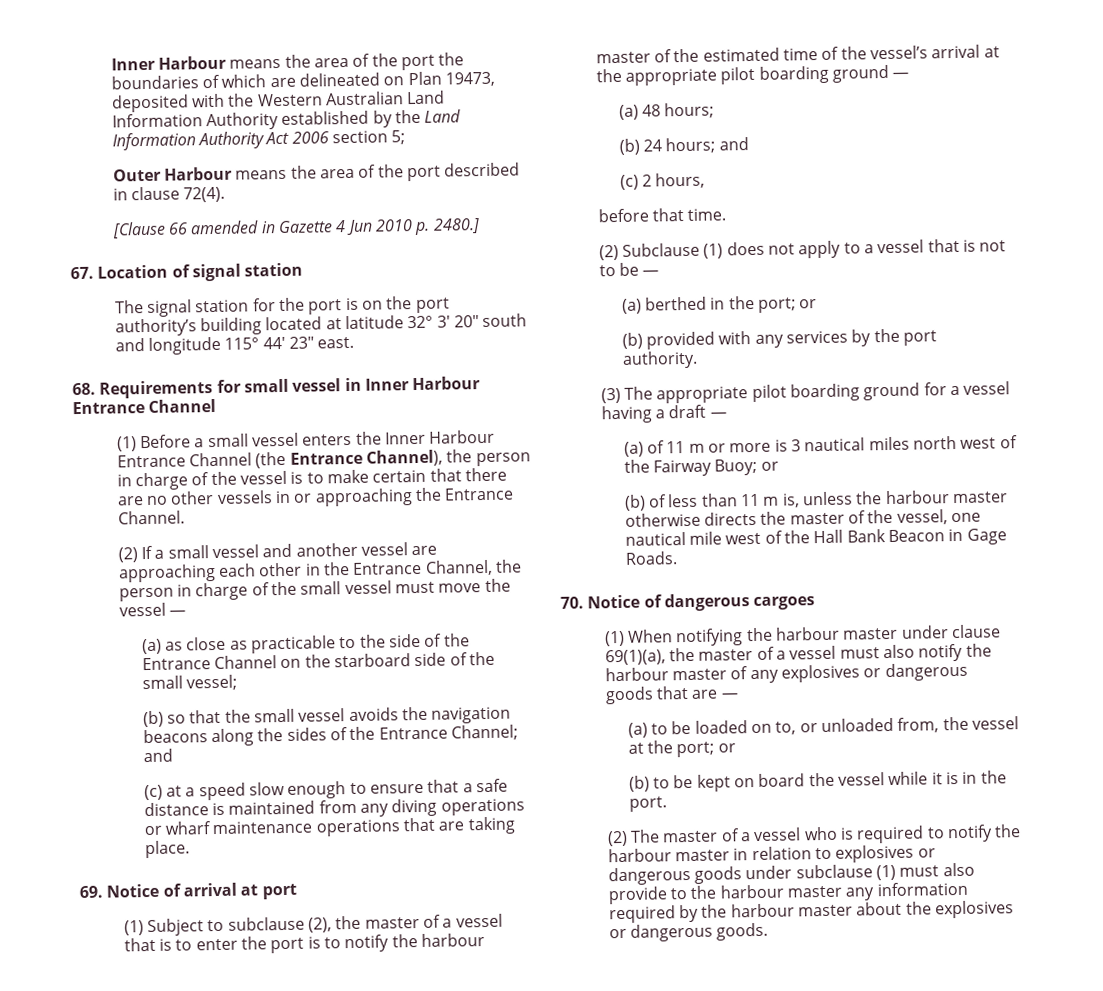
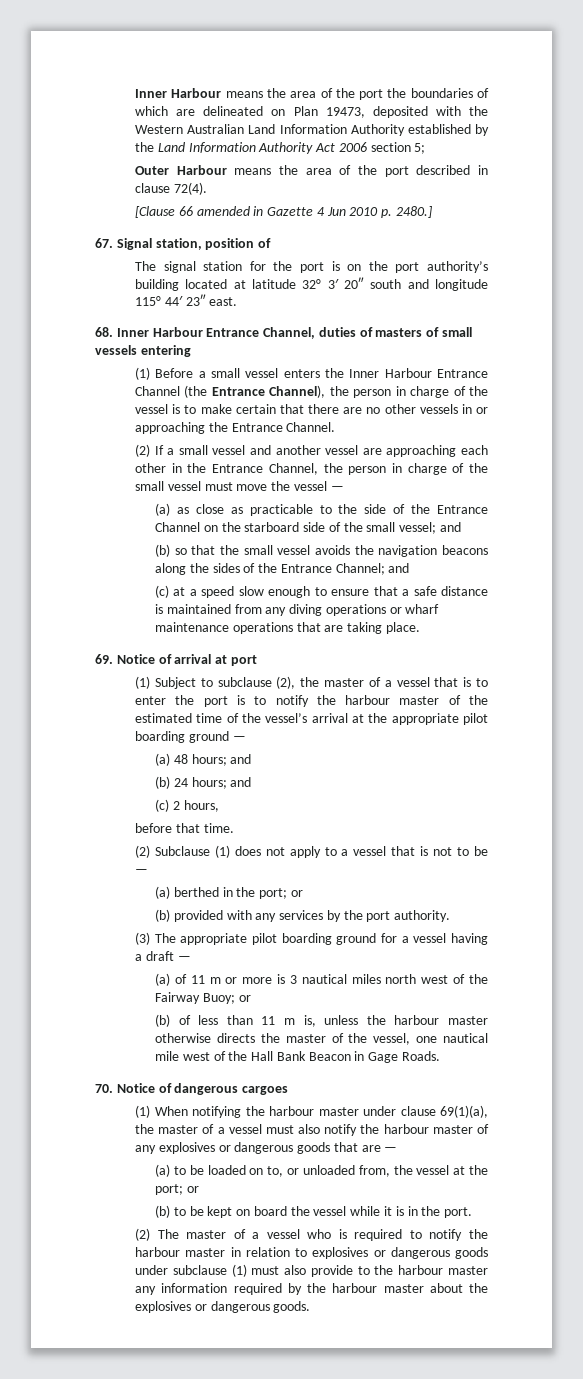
- 67. Location of signal station
+ 67. Signal station, position of
- 68. Requirements for small vessel in Inner Harbour Entrance Channel
+ 68. Inner Harbour Entrance Channel, duties of masters of small vessels entering
- (a) as close as practicable to the side of the Entrance Channel on the starboard side of the small vessel;
+ (a) as close as practicable to the side of the Entrance Channel on the starboard side of the small vessel; and
- (a) 48 hours;
+ (a) 48 hours; and

